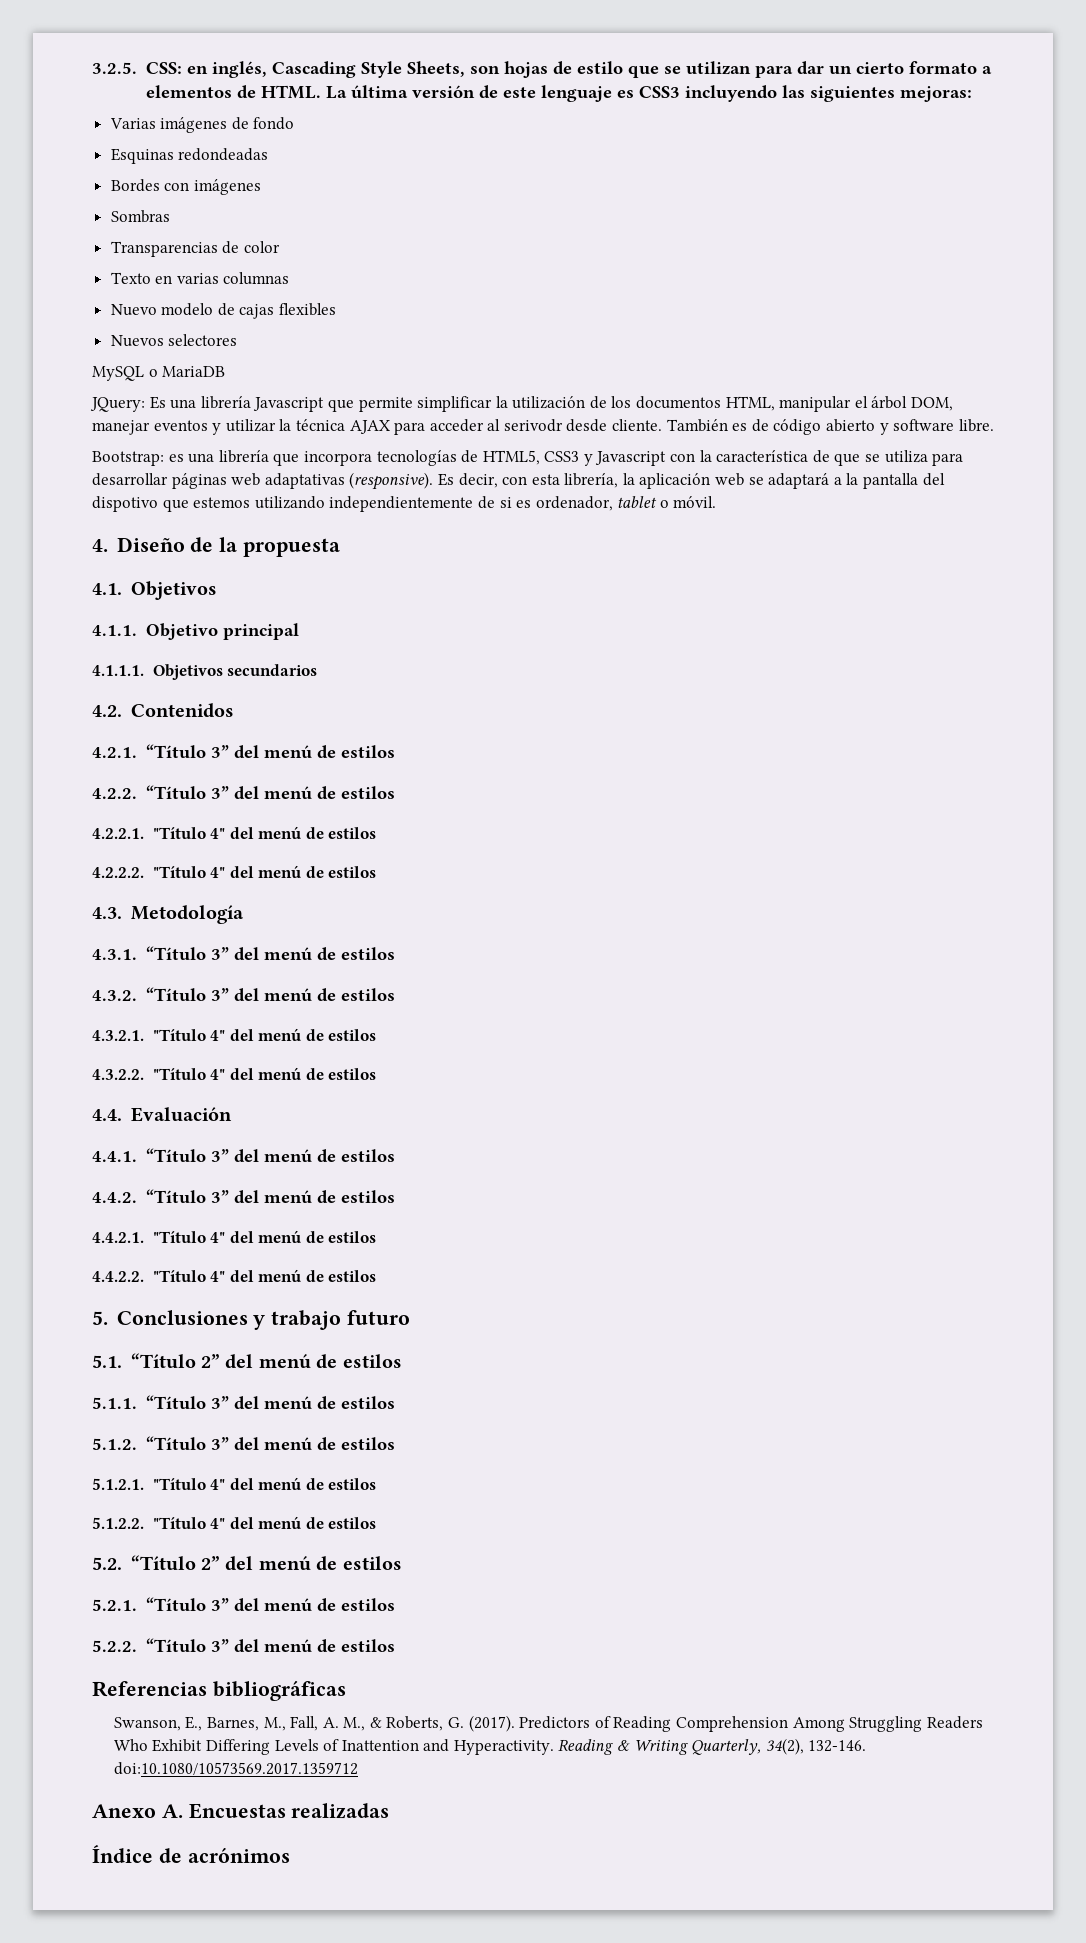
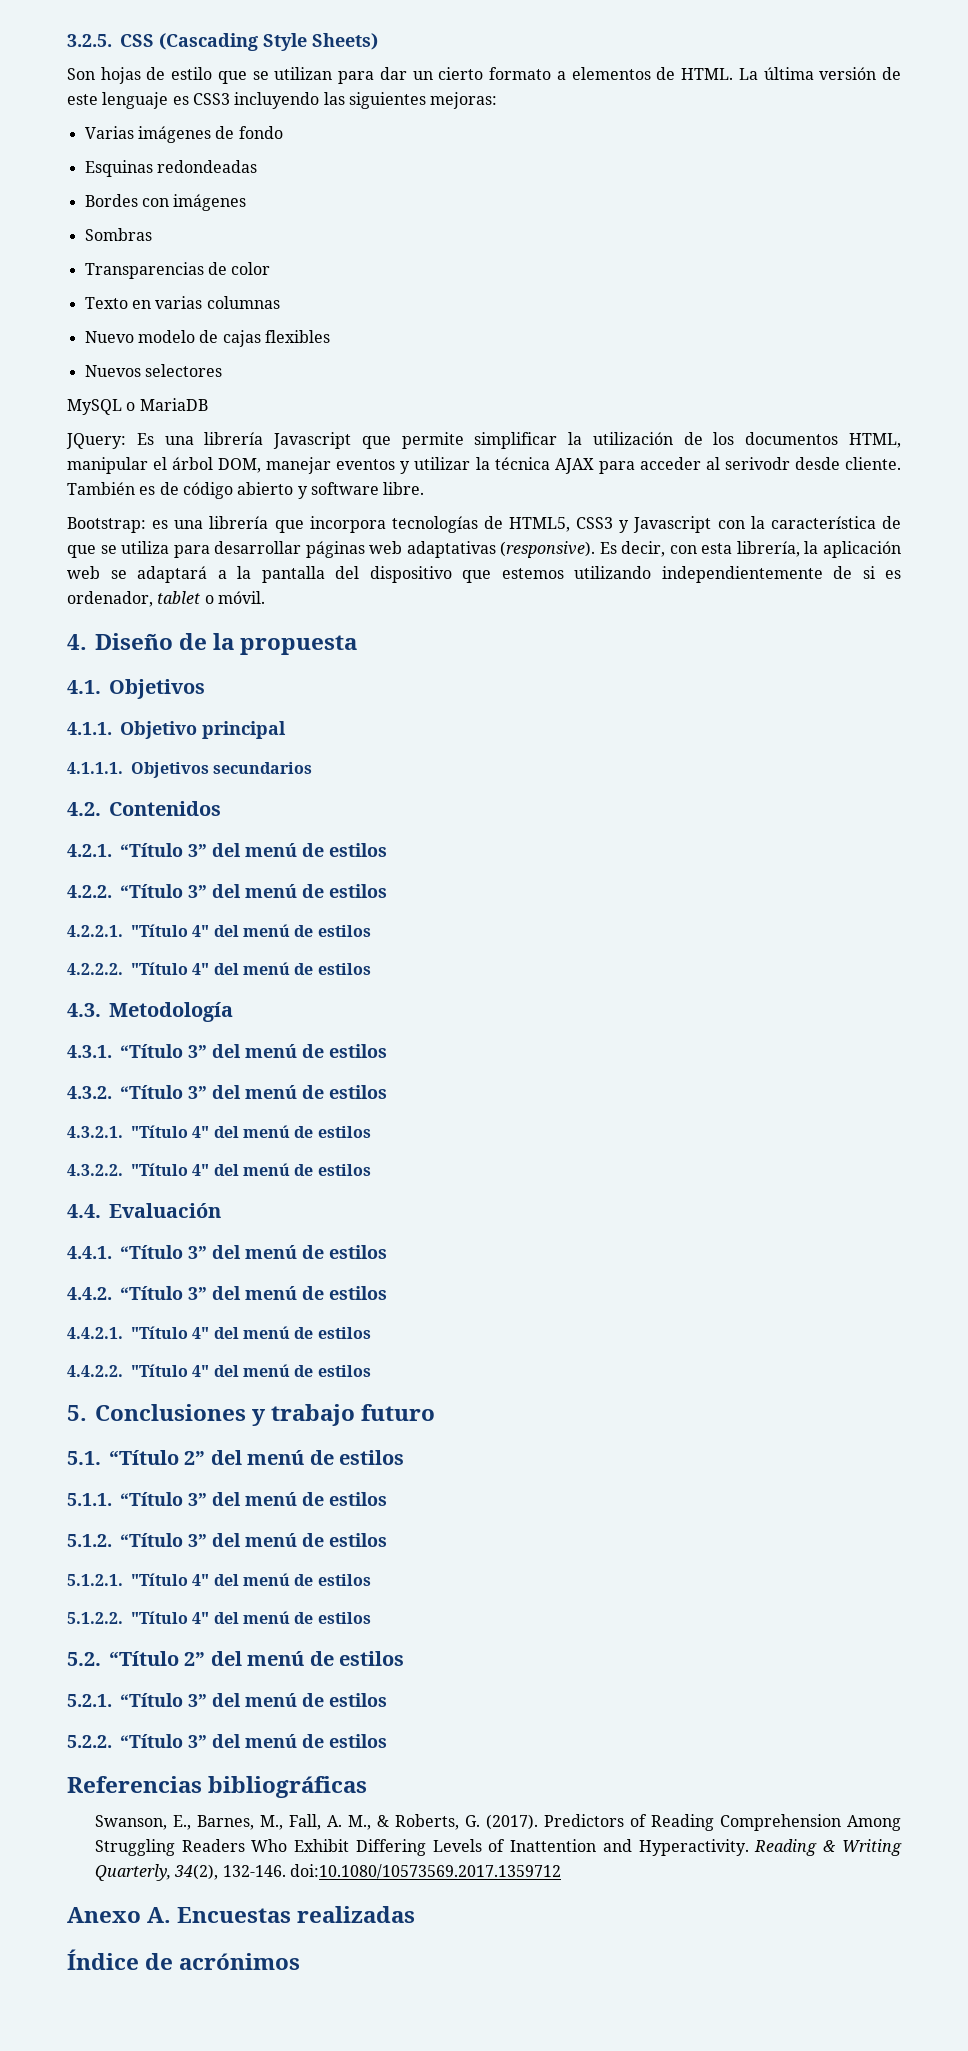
- 3.2.5. CSS: en inglés, Cascading Style Sheets, son hojas de estilo que se utilizan para dar un cierto formato a elementos de HTML.
+ 3.2.5. CSS (Cascading Style Sheets)
+ Son hojas de estilo que se utilizan para dar un cierto formato a elementos de HTML.
- Es decir, con esta librería, la aplicación web se adaptará a la pantalla del dispotivo que estemos utilizando independientemente de si es ordenador, tablet o móvil.
+ Es decir, con esta librería, la aplicación web se adaptará a la pantalla del dispositivo que estemos utilizando independientemente de si es ordenador, tablet o móvil.

